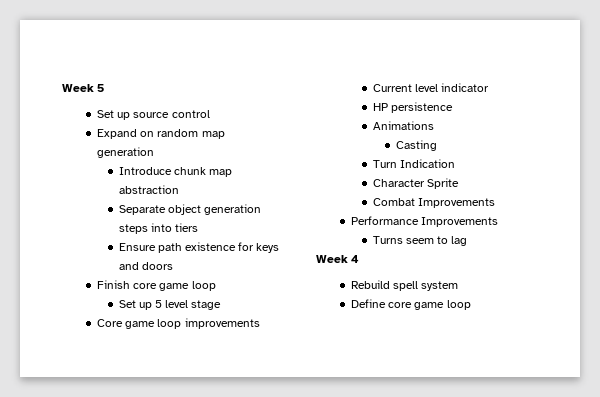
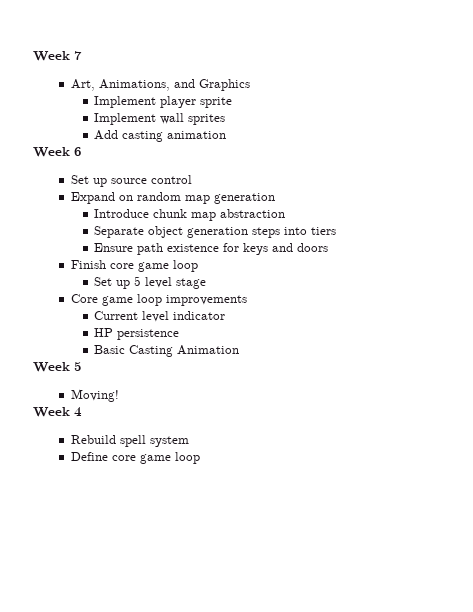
- Week 5
+ Week 7
+ Art, Animations, and Graphics
+ Implement player sprite
+ Implement wall sprites
+ Add casting animation
+ Week 6
- Animations
- Casting
- Turn Indication
- Character Sprite
- Combat Improvements
- Performance Improvements
- Turns seem to lag
+ Basic Casting Animation
+ Week 5
+ Moving!

